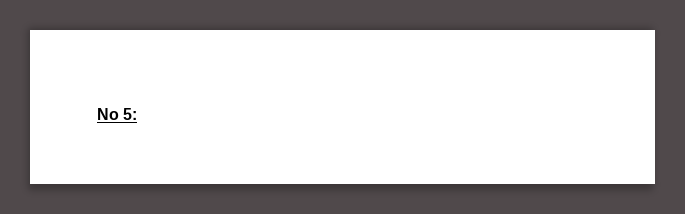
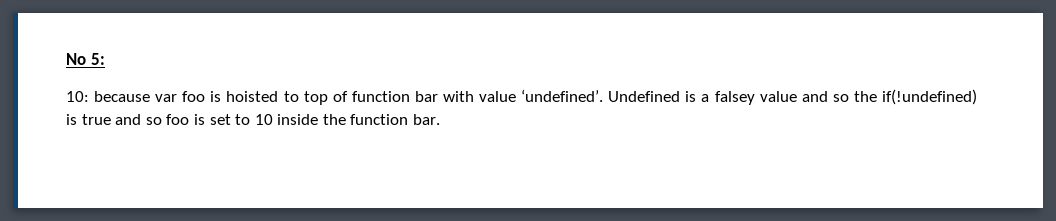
+ 10: because var foo is hoisted to top of function bar with value ‘undefined’. Undefined is a falsey value and so the if(!undefined) is true and so foo is set to 10 inside the function bar.

